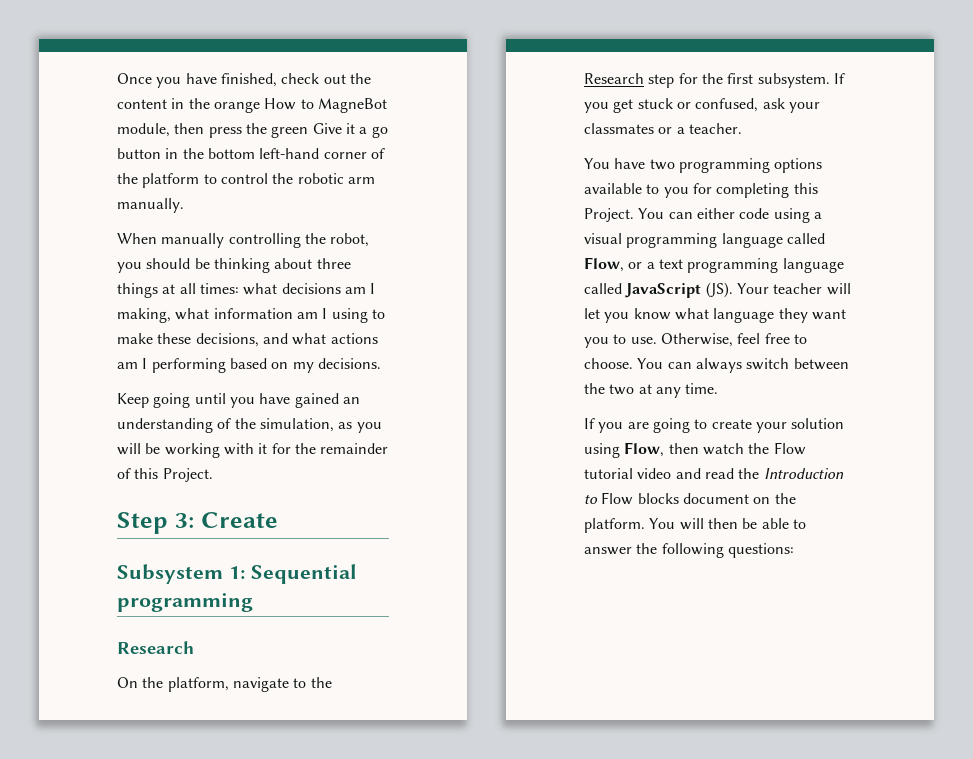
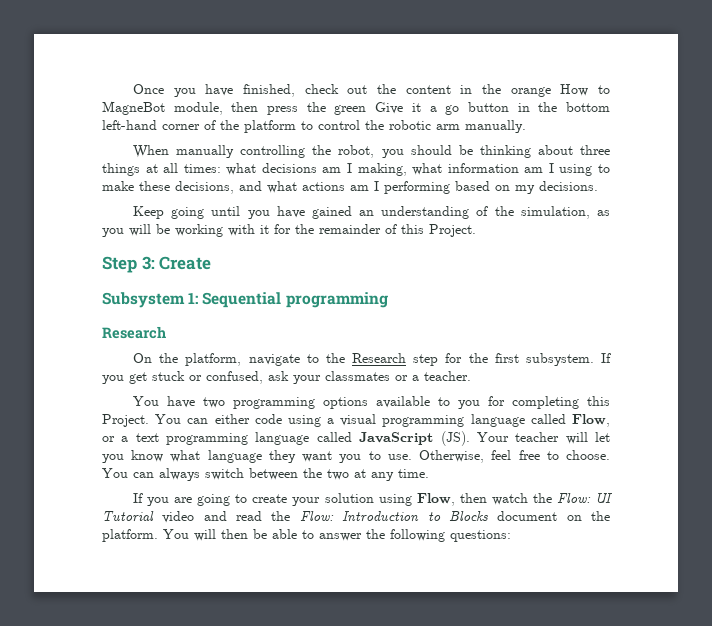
- If you are going to create your solution using Flow, then watch the Flow tutorial video and read the Introduction to Flow blocks document on the platform.
+ If you are going to create your solution using Flow, then watch the Flow: UI Tutorial video and read the Flow: Introduction to Blocks document on the platform.

